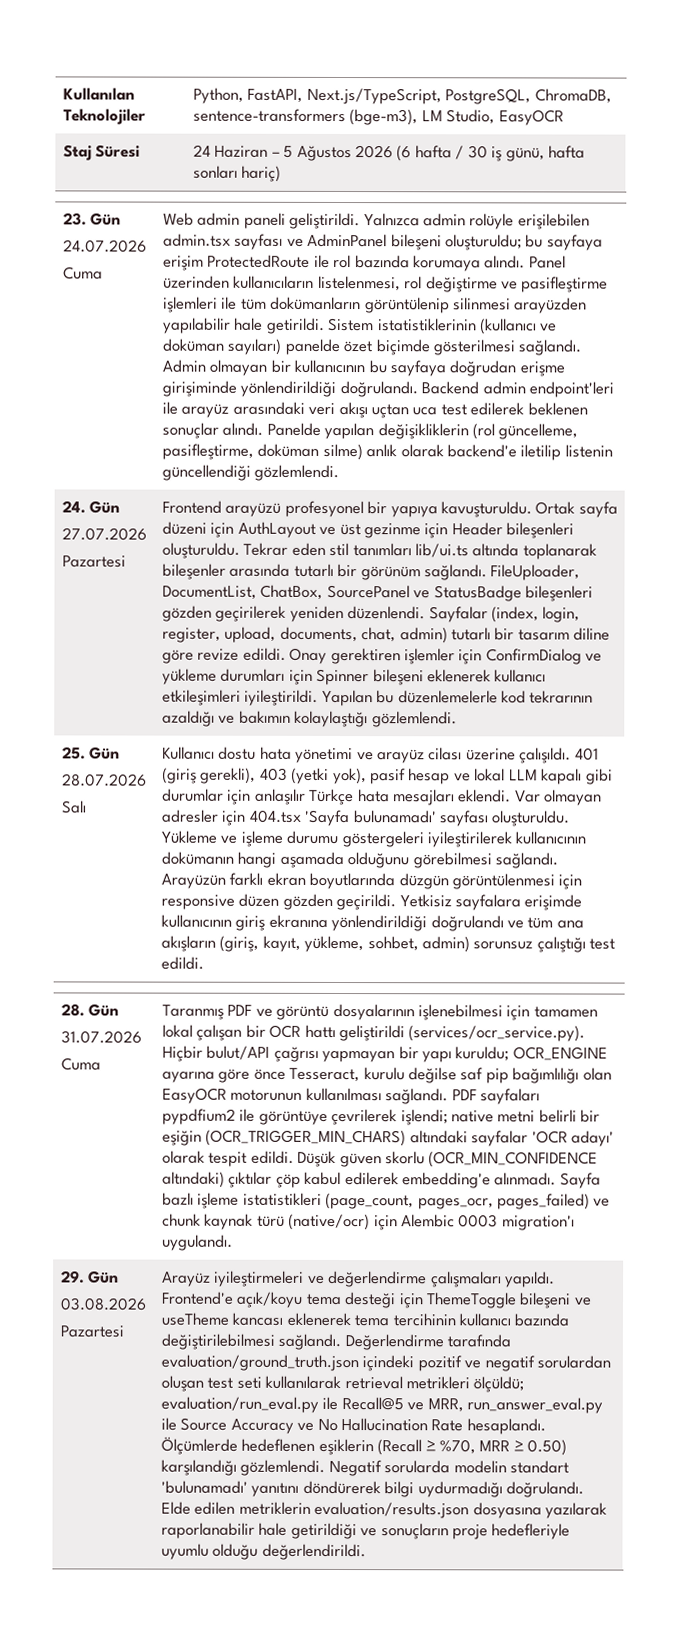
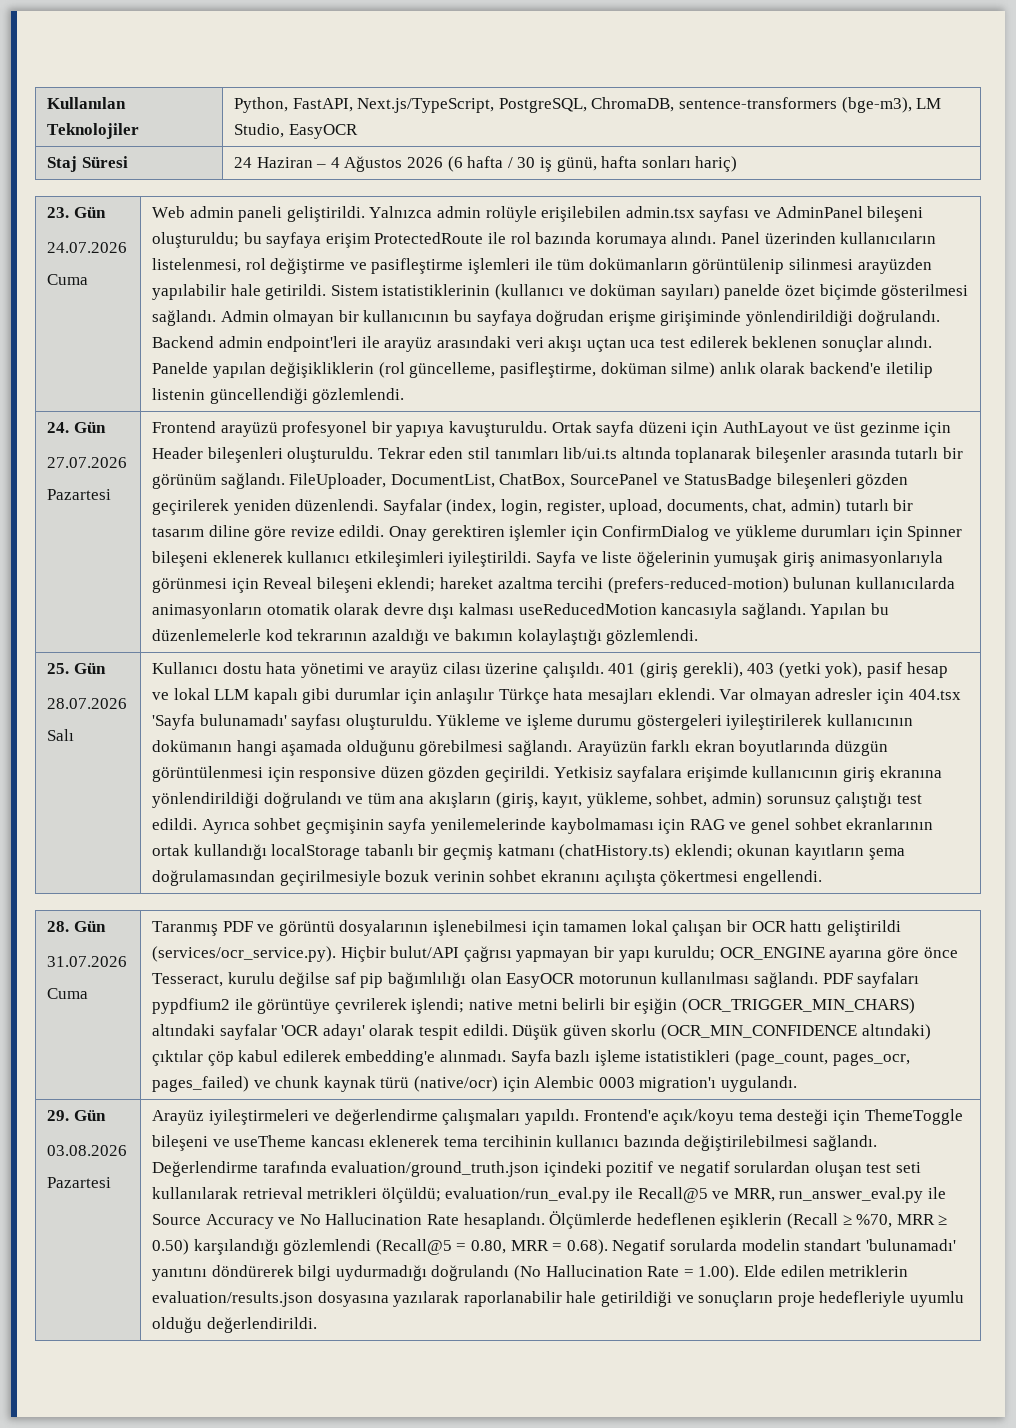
- Staj Süresi | 24 Haziran – 5 Ağustos 2026 (6 hafta / 30 iş günü, hafta sonları hariç)
+ Staj Süresi | 24 Haziran – 4 Ağustos 2026 (6 hafta / 30 iş günü, hafta sonları hariç)
+ Sayfa ve liste öğelerinin yumuşak giriş animasyonlarıyla görünmesi için Reveal bileşeni eklendi; hareket azaltma tercihi (prefers-reduced-motion) bulunan kullanıcılarda animasyonların otomatik olarak devre dışı kalması useReducedMotion kancasıyla sağlandı.
+ Ayrıca sohbet geçmişinin sayfa yenilemelerinde kaybolmaması için RAG ve genel sohbet ekranlarının ortak kullandığı localStorage tabanlı bir geçmiş katmanı (chatHistory.ts) eklendi; okunan kayıtların şema doğrulamasından geçirilmesiyle bozuk verinin sohbet ekranını açılışta çökertmesi engellendi.
- Ölçümlerde hedeflenen eşiklerin (Recall ≥ %70, MRR ≥ 0.50) karşılandığı gözlemlendi. Negatif sorularda modelin standart 'bulunamadı' yanıtını döndürerek bilgi uydurmadığı doğrulandı. Elde edilen metriklerin evaluation/results.json dosyasına yazılarak raporlanabilir hale getirildiği ve sonuçların proje hedefleriyle uyumlu olduğu değerlendirildi.
+ Ölçümlerde hedeflenen eşiklerin (Recall ≥ %70, MRR ≥ 0.50) karşılandığı gözlemlendi (Recall@5 = 0.80, MRR = 0.68). Negatif sorularda modelin standart 'bulunamadı' yanıtını döndürerek bilgi uydurmadığı doğrulandı (No Hallucination Rate = 1.00). Elde edilen metriklerin evaluation/results.json dosyasına yazılarak raporlanabilir hale getirildiği ve sonuçların proje hedefleriyle uyumlu olduğu değerlendirildi.

